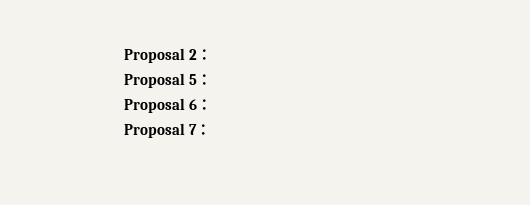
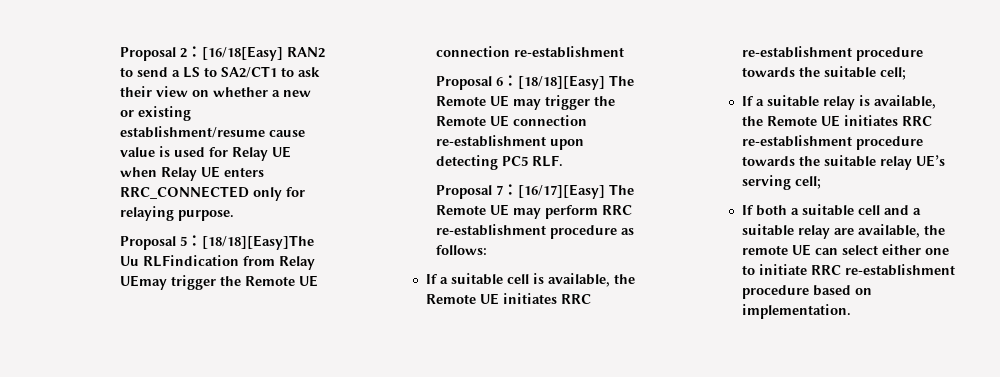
- Proposal 2：
- Proposal 5：
- Proposal 6：
- Proposal 7：
+ Proposal 2：[16/18[Easy] RAN2 to send a LS to SA2/CT1 to ask their view on whether a new or existing establishment/resume cause value is used for Relay UE when Relay UE enters RRC_CONNECTED only for relaying purpose.
+ Proposal 5：[18/18][Easy]The Uu RLFindication from Relay UEmay trigger the Remote UE connection re-establishment
+ Proposal 6：[18/18][Easy] The Remote UE may trigger the Remote UE connection re-establishment upon detecting PC5 RLF.
+ Proposal 7：[16/17][Easy] The Remote UE may perform RRC re-establishment procedure as follows:
+ If a suitable cell is available, the Remote UE initiates RRC re-establishment procedure towards the suitable cell;
+ If a suitable relay is available, the Remote UE initiates RRC re-establishment procedure towards the suitable relay UE’s serving cell;
+ If both a suitable cell and a suitable relay are available, the remote UE can select either one to initiate RRC re-establishment procedure based on implementation.

